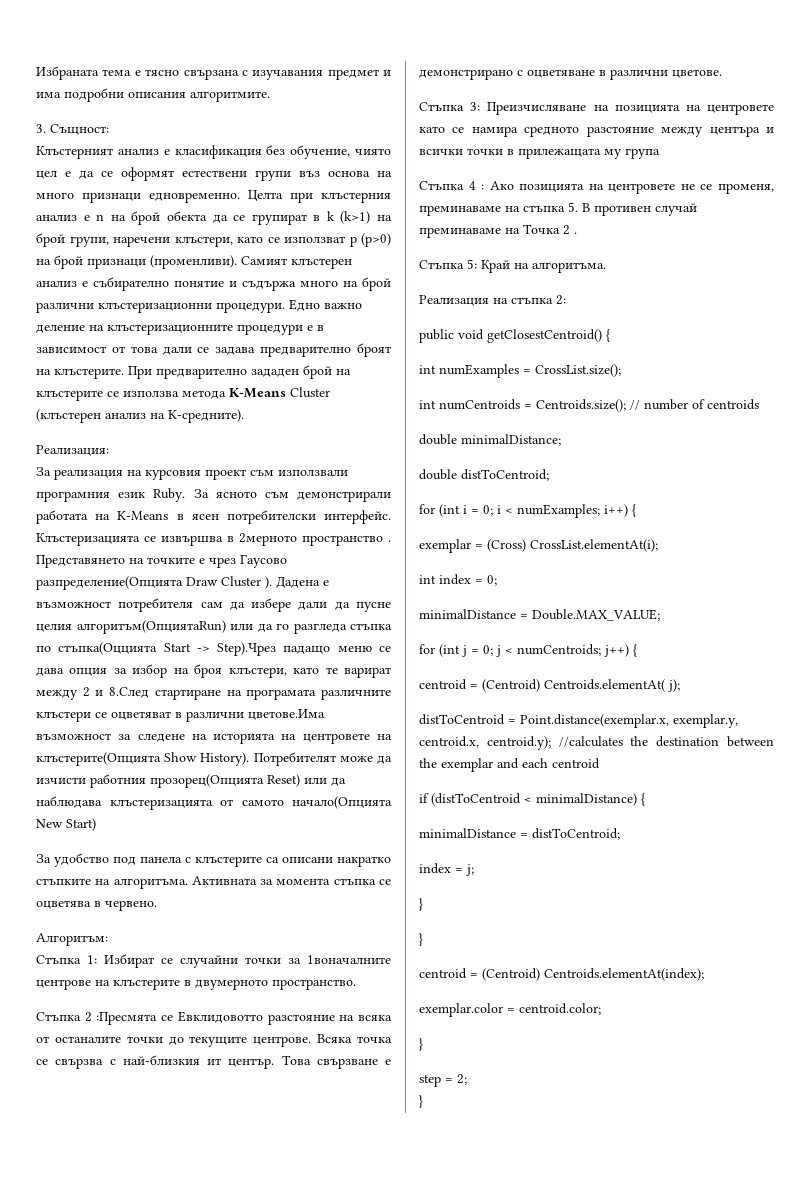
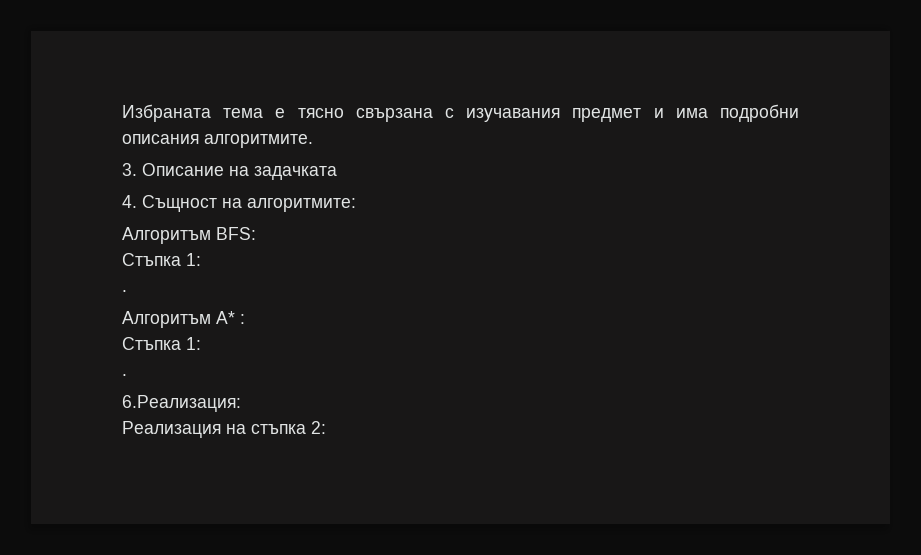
- 3. Същност:
- Клъстерният анализ е класификация без обучение, чиято цел е да се оформят естествени групи въз основа на много признаци едновременно. Целта при клъстерния анализ е n на брой обекта да се групират в k (k>1) на брой групи, наречени клъстери, като се използват p (p>0) на брой признаци (променливи). Самият клъстерен анализ е събирателно понятие и съдържа много на брой различни клъстеризационни процедури. Едно важно деление на клъстеризационните процедури е в зависимост от това дали се задава предварително броят на клъстерите. При предварително зададен брой на клъстерите се използва метода K-Means Cluster (клъстерен анализ на K-средните).
- Реализация:
- За реализация на курсовия проект съм използвали програмния език Ruby. За ясното съм демонстрирали работата на K-Means в ясен потребителски интерфейс. Клъстеризацията се извършва в 2мерното пространство . Представянето на точките е чрез Гаусово разпределение(Опцията Draw Cluster ). Дадена е възможност потребителя сам да избере дали да пусне целия алгоритъм(ОпциятаRun) или да го разгледа стъпка по стъпка(Оццията Start -> Step).Чрез падащо меню се дава опция за избор на броя клъстери, като те варират между 2 и 8.След стартиране на програмата различните клъстери се оцветяват в различни цветове.Има възможност за следене на историята на центровете на клъстерите(Опцията Show History). Потребителят може да изчисти работния прозорец(Опцията Reset) или да наблюдава клъстеризацията от самото начало(Опцията New Start)
- За удобство под панела с клъстерите са описани накратко стъпките на алгоритъма. Активната за момента стъпка се оцветява в червено.
- Алгоритъм:
- Стъпка 1: Избират се случайни точки за 1воначалните центрове на клъстерите в двумерното пространство.
- Стъпка 2 :Пресмята се Евклидовотто разстояние на всяка от останалите точки до текущите центрове. Всяка точка се свързва с най-близкия ит център. Това свързване е демонстрирано с оцветяване в различни цветове.
- Стъпка 3: Преизчисляване на позицията на центровете като се намира средното разстояние между центъра и всички точки в прилежащата му група
- Стъпка 4 : Ако позицията на центровете не се променя, преминаваме на стъпка 5. В противен случай преминаваме на Точка 2 .
- Стъпка 5: Край на алгоритъма.
+ 3. Описание на задачката
+ 4. Същност на алгоритмите:
+ Алгоритъм BFS:
+ Стъпка 1:
+ .
+ Алгоритъм A* :
+ Стъпка 1:
+ .
+ 6.Реализация:
  Реализация на стъпка 2:
- public void getClosestCentroid() {
- int numExamples = CrossList.size();
- int numCentroids = Centroids.size(); // number of centroids
- double minimalDistance;
- double distToCentroid;
- for (int i = 0; i < numExamples; i++) {
- exemplar = (Cross) CrossList.elementAt(i);
- int index = 0;
- minimalDistance = Double.MAX_VALUE;
- for (int j = 0; j < numCentroids; j++) {
- centroid = (Centroid) Centroids.elementAt( j);
- distToCentroid = Point.distance(exemplar.x, exemplar.y, centroid.x, centroid.y); //calculates the destination between the exemplar and each centroid
- if (distToCentroid < minimalDistance) {
- minimalDistance = distToCentroid;
- index = j;
- }
- }
- centroid = (Centroid) Centroids.elementAt(index);
- exemplar.color = centroid.color;
- }
- step = 2;
- }

